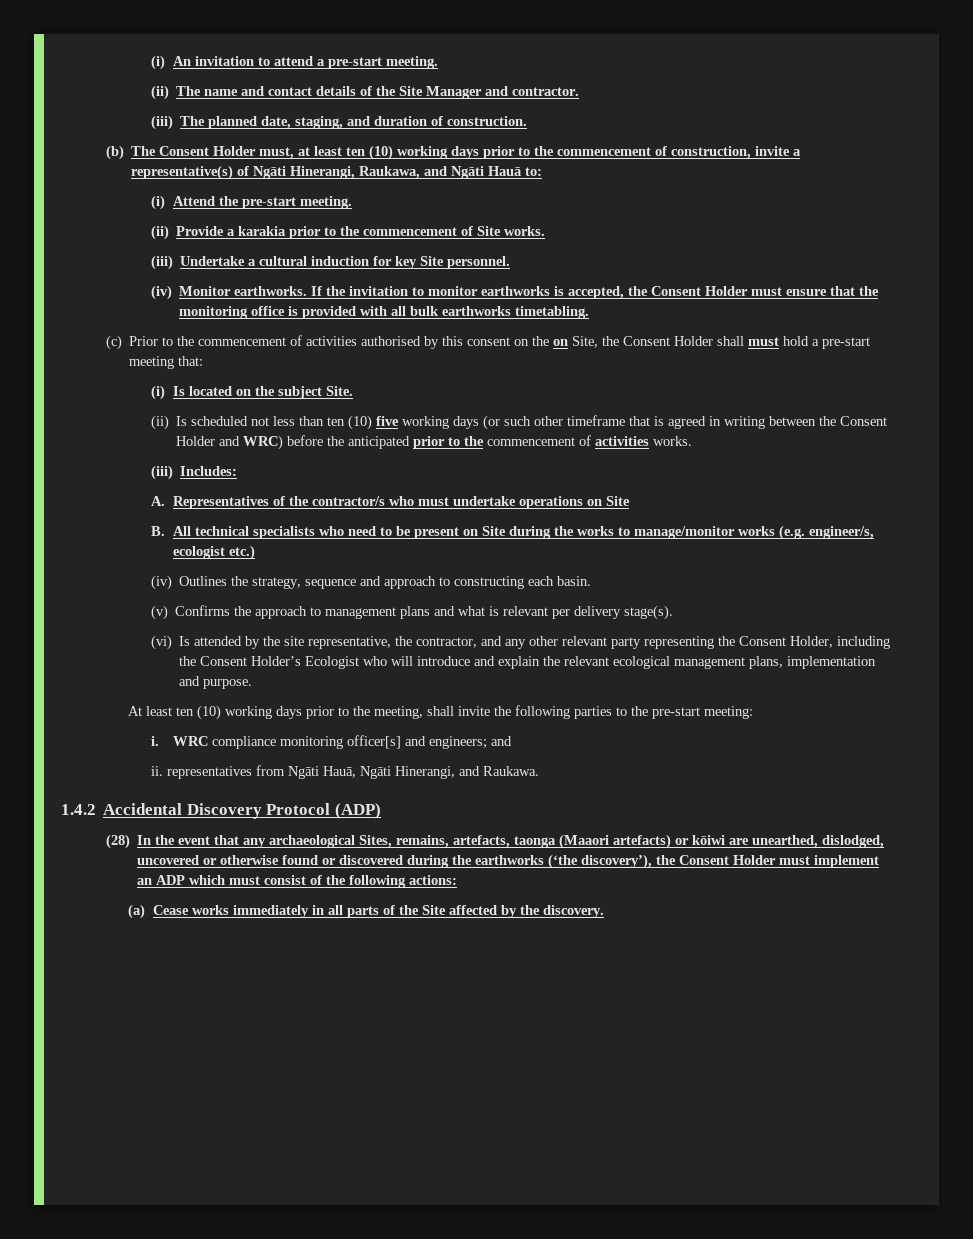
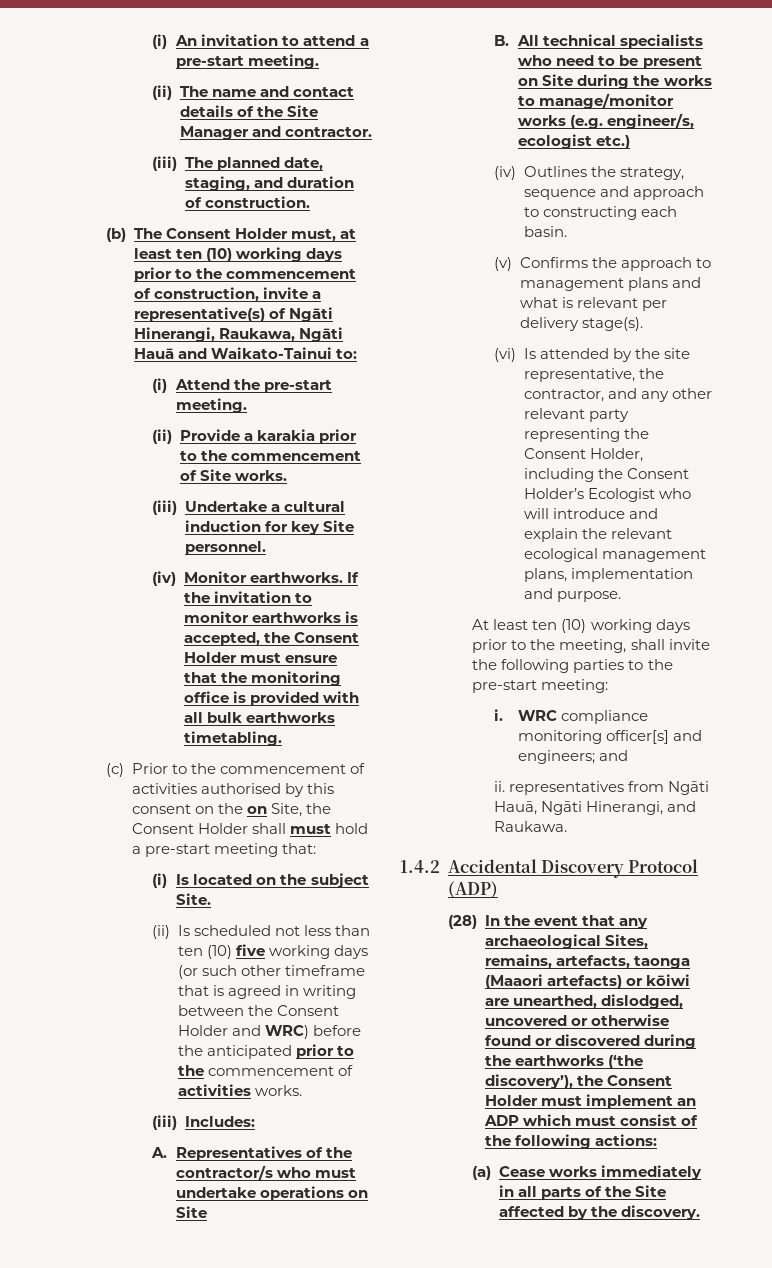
- (b) The Consent Holder must, at least ten (10) working days prior to the commencement of construction, invite a representative(s) of Ngāti Hinerangi, Raukawa, and Ngāti Hauā to:
+ (b) The Consent Holder must, at least ten (10) working days prior to the commencement of construction, invite a representative(s) of Ngāti Hinerangi, Raukawa, Ngāti Hauā and Waikato-Tainui to:

